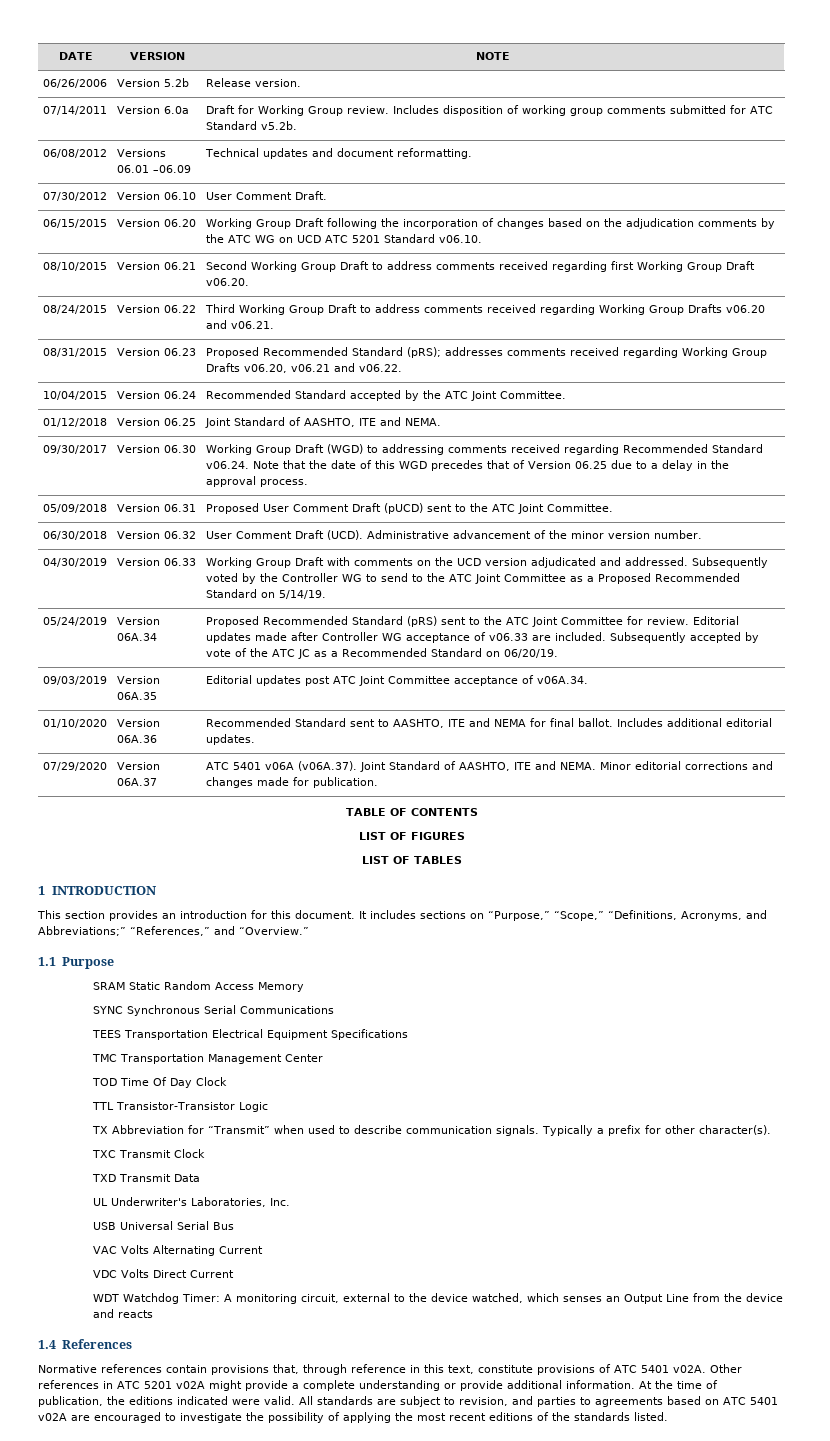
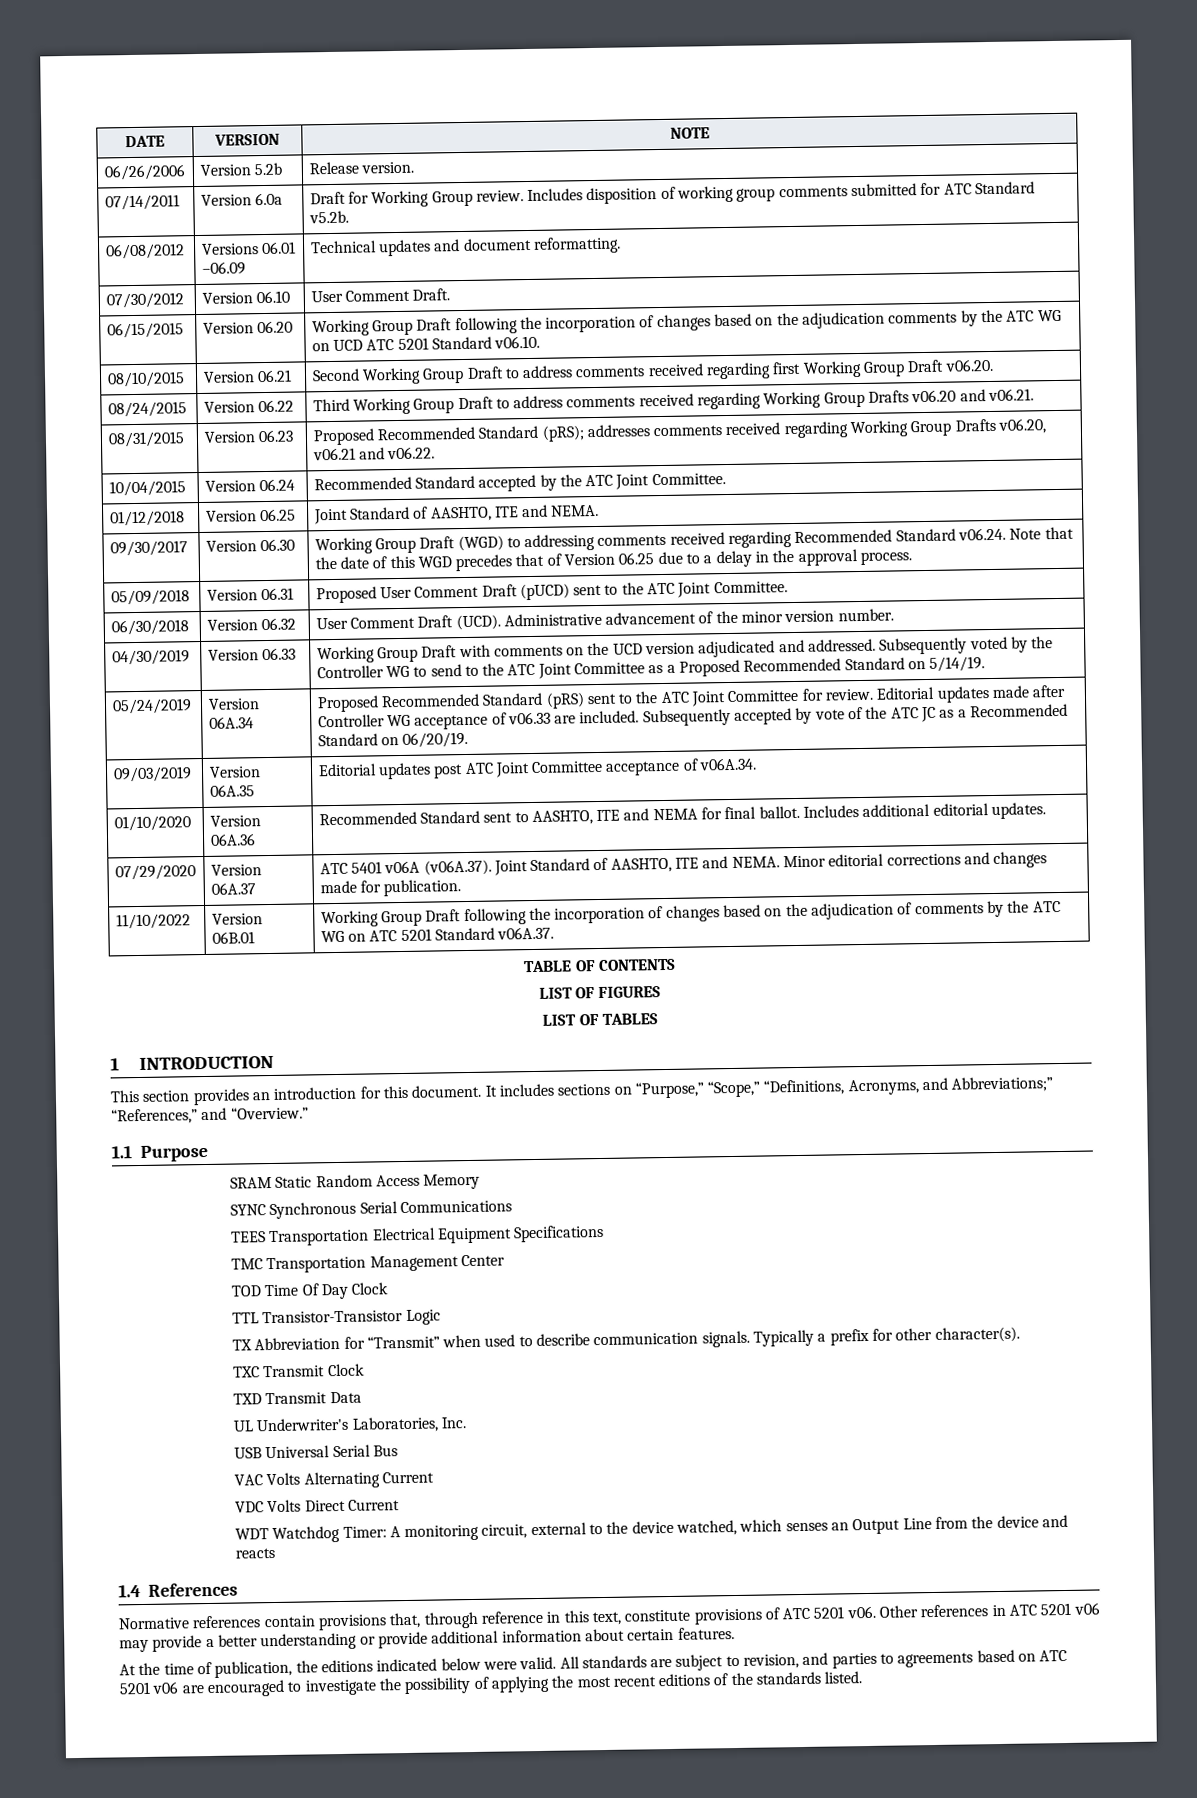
+ 11/10/2022 | Version 06B.01 | Working Group Draft following the incorporation of changes based on the adjudication of comments by the ATC WG on ATC 5201 Standard v06A.37.
- Normative references contain provisions that, through reference in this text, constitute provisions of ATC 5401 v02A.
+ Normative references contain provisions that, through reference in this text, constitute provisions of ATC 5201 v06.
- Other references in ATC 5201 v02A might provide a complete understanding or provide additional information. At the time of publication, the editions indicated were valid.
+ Other references in ATC 5201 v06 may provide a better understanding or provide additional information about certain features.
+ At the time of publication, the editions indicated below were valid.
- All standards are subject to revision, and parties to agreements based on ATC 5401 v02A are encouraged to investigate the possibility of applying the most recent editions of the standards listed.
+ All standards are subject to revision, and parties to agreements based on ATC 5201 v06 are encouraged to investigate the possibility of applying the most recent editions of the standards listed.

